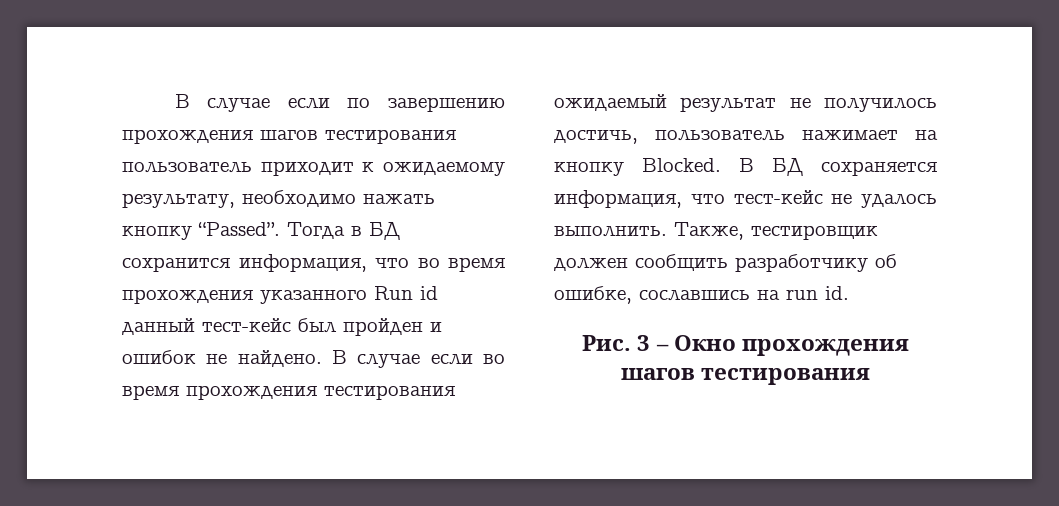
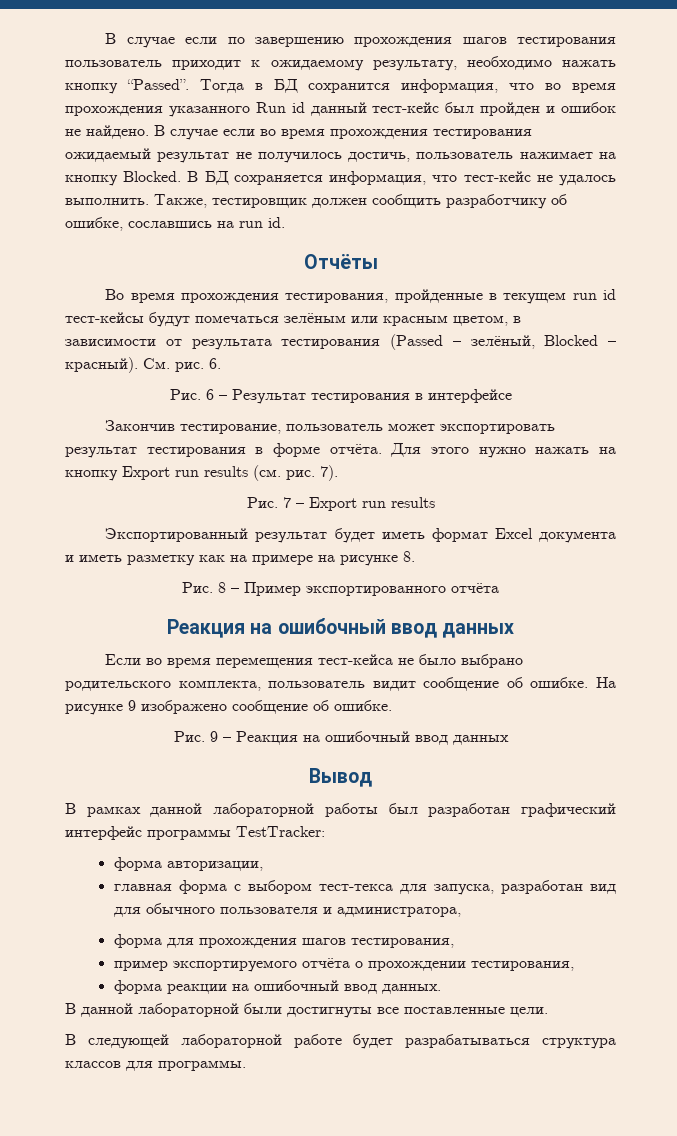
- Рис. 3 – Окно прохождения шагов тестирования
+ Отчёты
+ Во время прохождения тестирования, пройденные в текущем run id тест-кейсы будут помечаться зелёным или красным цветом, в зависимости от результата тестирования (Passed – зелёный, Blocked – красный). См. рис. 6.
+ Рис. 6 – Результат тестирования в интерфейсе
+ Закончив тестирование, пользователь может экспортировать результат тестирования в форме отчёта. Для этого нужно нажать на кнопку Export run results (см. рис. 7).
+ Рис. 7 – Export run results
+ Экспортированный результат будет иметь формат Excel документа и иметь разметку как на примере на рисунке 8.
+ Рис. 8 – Пример экспортированного отчёта
+ Реакция на ошибочный ввод данных
+ Если во время перемещения тест-кейса не было выбрано родительского комплекта, пользователь видит сообщение об ошибке. На рисунке 9 изображено сообщение об ошибке.
+ Рис. 9 – Реакция на ошибочный ввод данных
+ Вывод
+ В рамках данной лабораторной работы был разработан графический интерфейс программы TestTracker:
+ форма авторизации,
+ главная форма с выбором тест-текса для запуска, разработан вид для обычного пользователя и администратора,
+ форма для прохождения шагов тестирования,
+ пример экспортируемого отчёта о прохождении тестирования,
+ форма реакции на ошибочный ввод данных.
+ В данной лабораторной были достигнуты все поставленные цели.
+ В следующей лабораторной работе будет разрабатываться структура классов для программы.

